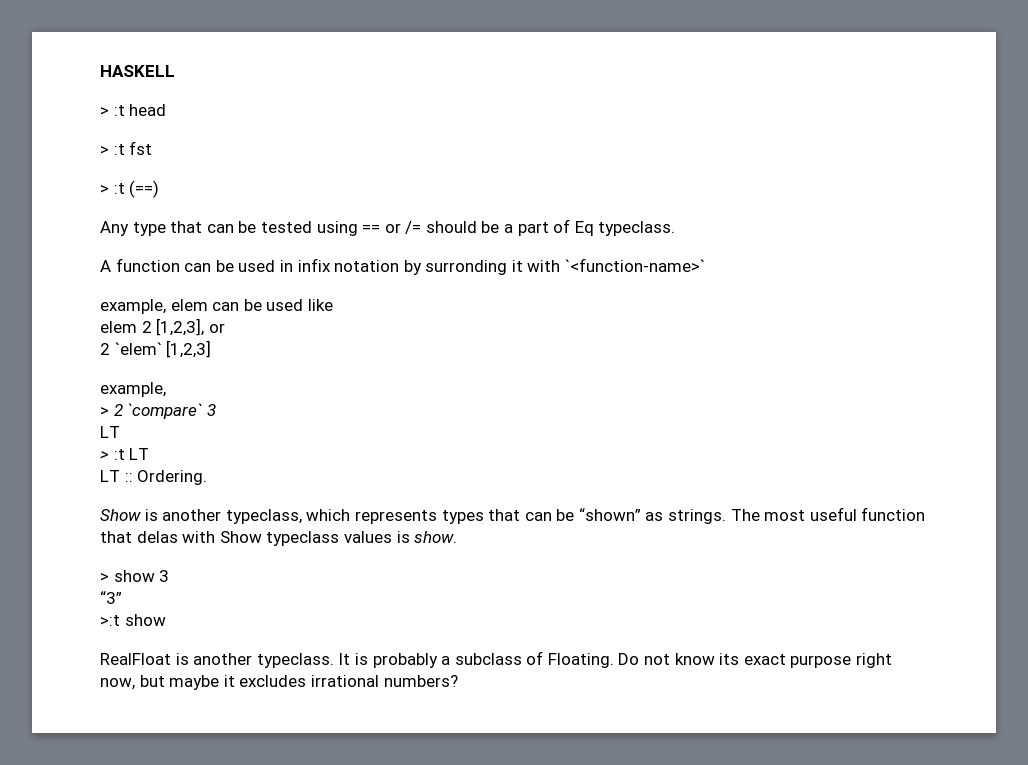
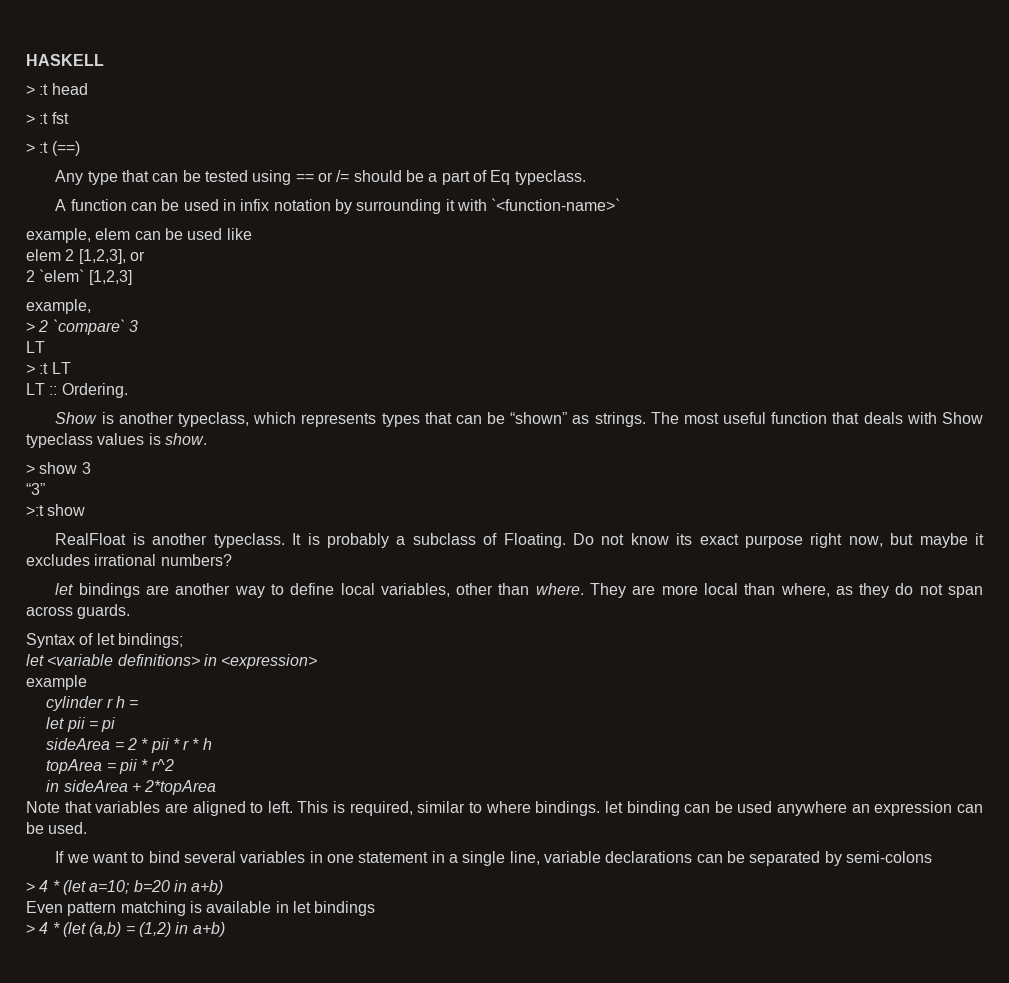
- A function can be used in infix notation by surronding it with `<function-name>`
+ A function can be used in infix notation by surrounding it with `<function-name>`
- The most useful function that delas with Show typeclass values is show.
+ The most useful function that deals with Show typeclass values is show.
+ let bindings are another way to define local variables, other than where. They are more local than where, as they do not span across guards.
+ Syntax of let bindings;
+ let <variable definitions> in <expression>
+ example
+ cylinder r h =
+ let pii = pi
+ sideArea = 2 * pii * r * h
+ topArea = pii * r^2
+ in sideArea + 2*topArea
+ Note that variables are aligned to left. This is required, similar to where bindings. let binding can be used anywhere an expression can be used.
+ If we want to bind several variables in one statement in a single line, variable declarations can be separated by semi-colons
+ > 4 * (let a=10; b=20 in a+b)
+ Even pattern matching is available in let bindings
+ > 4 * (let (a,b) = (1,2) in a+b)

